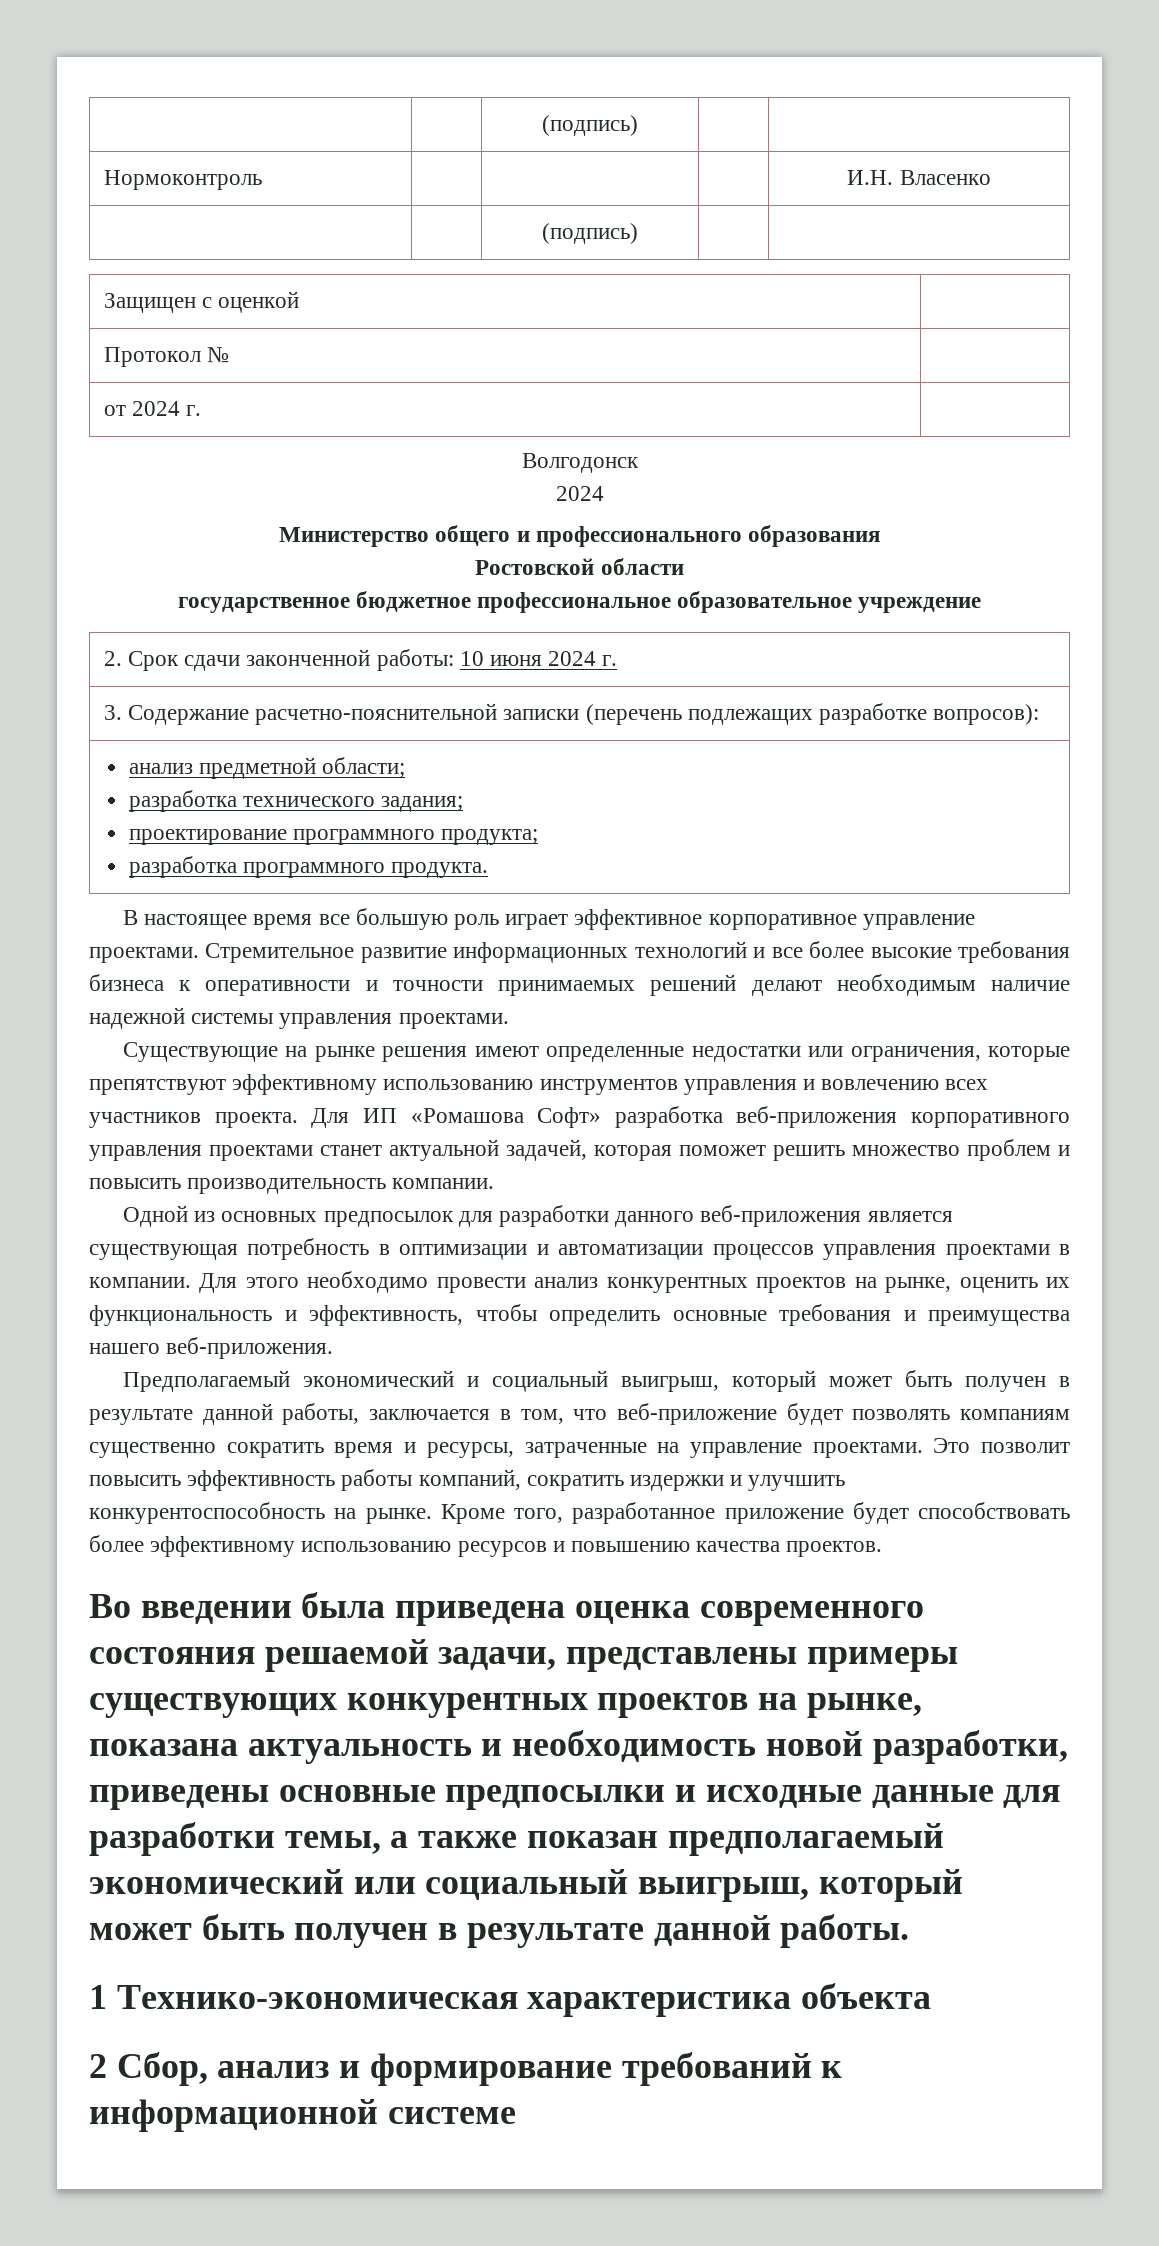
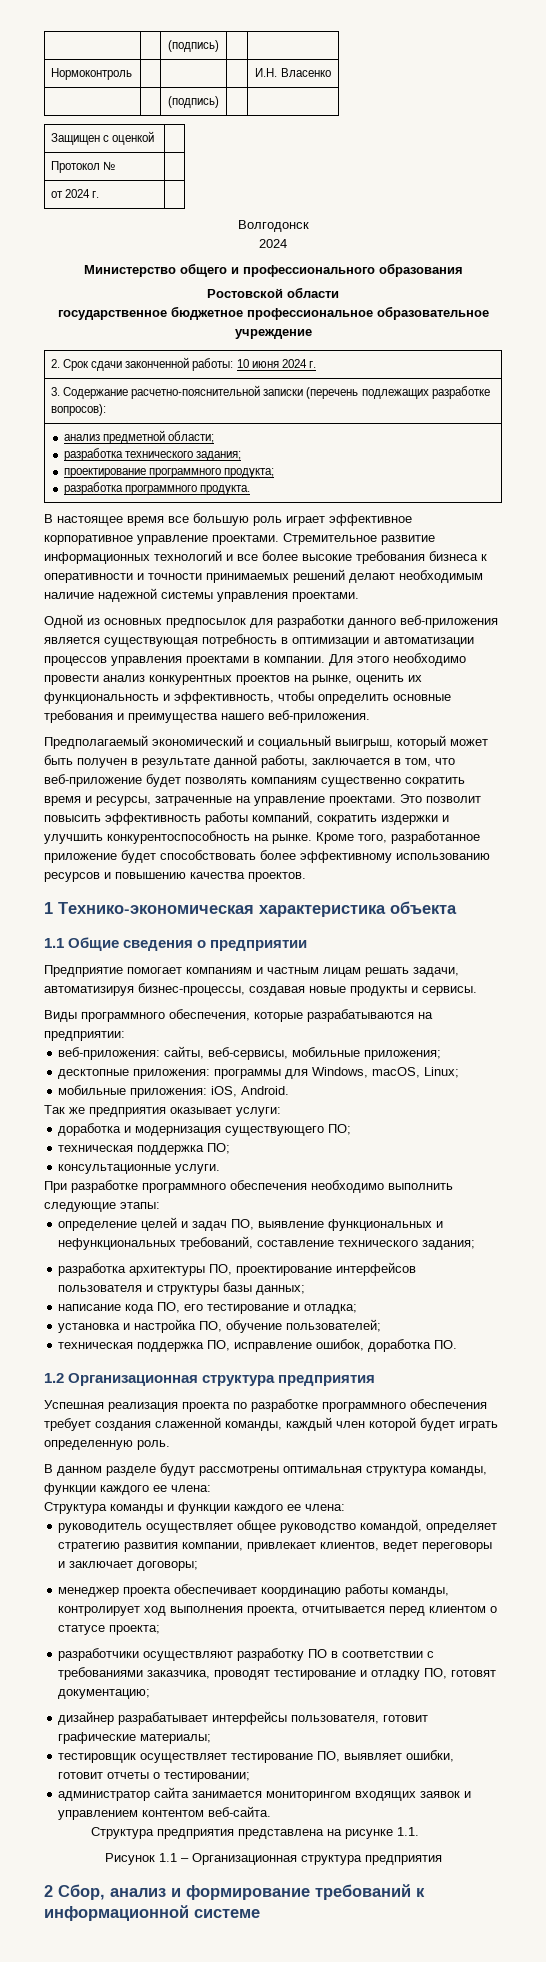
- Существующие на рынке решения имеют определенные недостатки или ограничения, которые препятствуют эффективному использованию инструментов управления и вовлечению всех участников проекта. Для ИП «Ромашова Софт» разработка веб-приложения корпоративного управления проектами станет актуальной задачей, которая поможет решить множество проблем и повысить производительность компании.
- Во введении была приведена оценка современного состояния решаемой задачи, представлены примеры существующих конкурентных проектов на рынке, показана актуальность и необходимость новой разработки, приведены основные предпосылки и исходные данные для разработки темы, а также показан предполагаемый экономический или социальный выигрыш, который может быть получен в результате данной работы.
  1 Технико-экономическая характеристика объекта
+ 1.1 Общие сведения о предприятии
+ Предприятие помогает компаниям и частным лицам решать задачи, автоматизируя бизнес-процессы, создавая новые продукты и сервисы.
+ Виды программного обеспечения, которые разрабатываются на предприятии:
+ веб-приложения: сайты, веб-сервисы, мобильные приложения;
+ десктопные приложения: программы для Windows, macOS, Linux;
+ мобильные приложения: iOS, Android.
+ Так же предприятия оказывает услуги:
+ доработка и модернизация существующего ПО;
+ техническая поддержка ПО;
+ консультационные услуги.
+ При разработке программного обеспечения необходимо выполнить следующие этапы:
+ определение целей и задач ПО, выявление функциональных и нефункциональных требований, составление технического задания;
+ разработка архитектуры ПО, проектирование интерфейсов пользователя и структуры базы данных;
+ написание кода ПО, его тестирование и отладка;
+ установка и настройка ПО, обучение пользователей;
+ техническая поддержка ПО, исправление ошибок, доработка ПО.
+ 1.2 Организационная структура предприятия
+ Успешная реализация проекта по разработке программного обеспечения требует создания слаженной команды, каждый член которой будет играть определенную роль.
+ В данном разделе будут рассмотрены оптимальная структура команды, функции каждого ее члена:
+ Структура команды и функции каждого ее члена:
+ руководитель осуществляет общее руководство командой, определяет стратегию развития компании, привлекает клиентов, ведет переговоры и заключает договоры;
+ менеджер проекта обеспечивает координацию работы команды, контролирует ход выполнения проекта, отчитывается перед клиентом о статусе проекта;
+ разработчики осуществляют разработку ПО в соответствии с требованиями заказчика, проводят тестирование и отладку ПО, готовят документацию;
+ дизайнер разрабатывает интерфейсы пользователя, готовит графические материалы;
+ тестировщик осуществляет тестирование ПО, выявляет ошибки, готовит отчеты о тестировании;
+ администратор сайта занимается мониторингом входящих заявок и управлением контентом веб-сайта.
+ Структура предприятия представлена на рисунке 1.1.
+ Рисунок 1.1 – Организационная структура предприятия

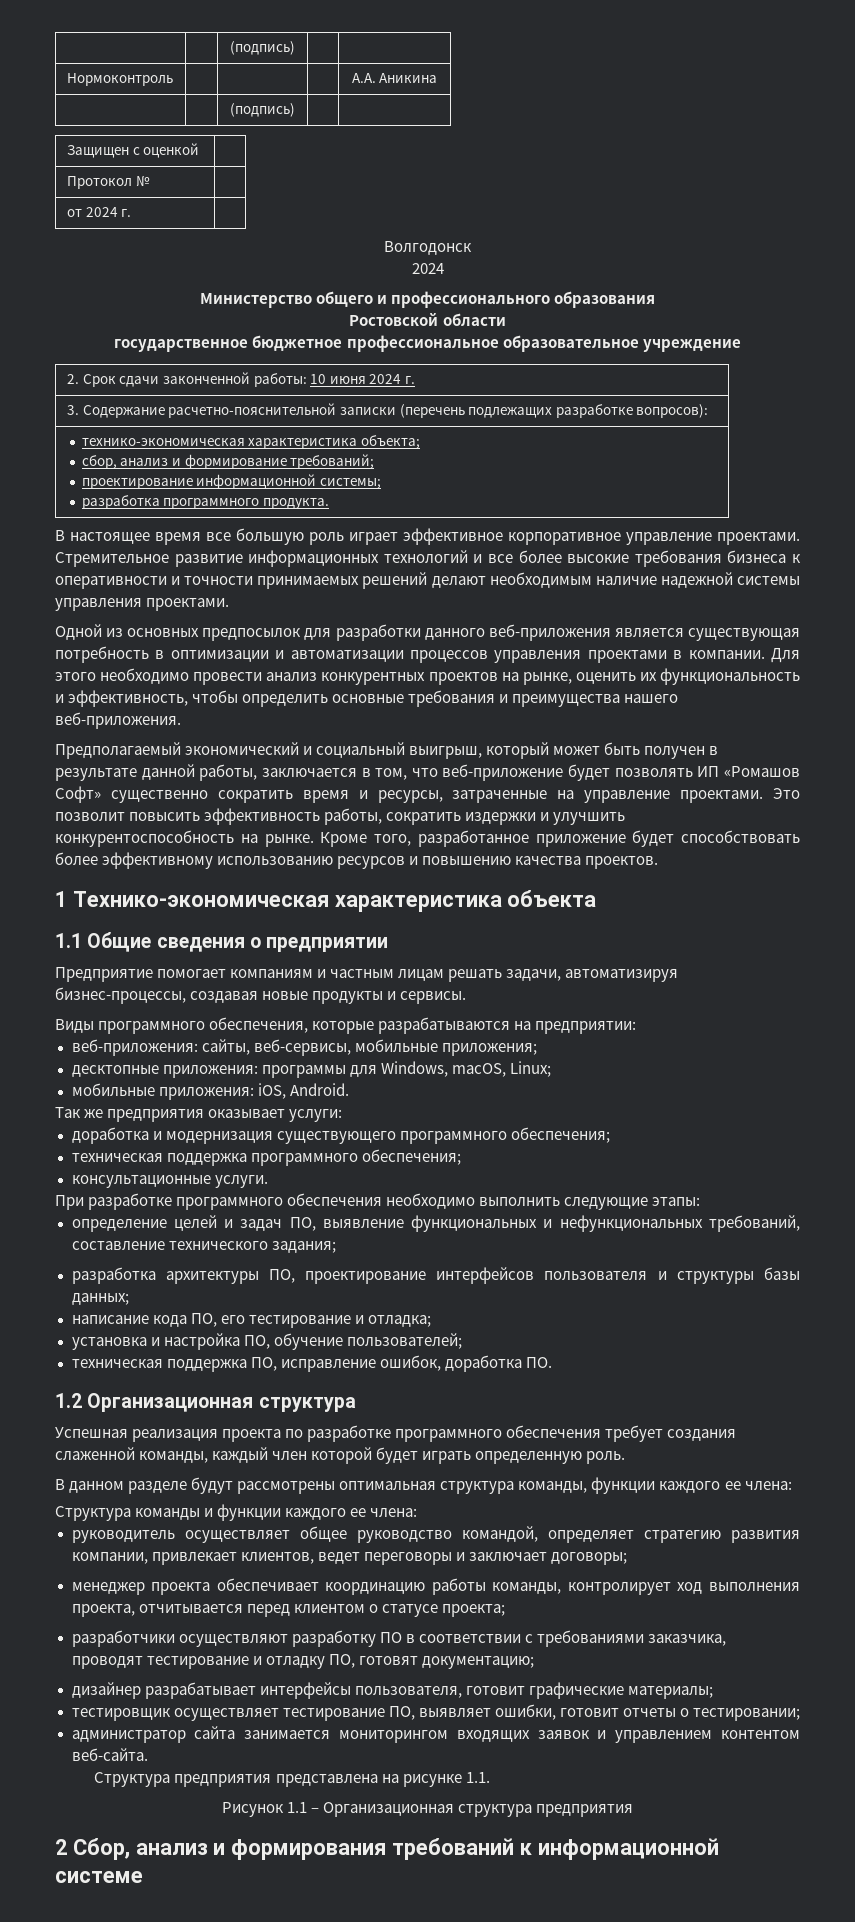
- Нормоконтроль | | | | И.Н. Власенко
+ Нормоконтроль | | | | А.А. Аникина
- анализ предметной области;
- разработка технического задания;
- проектирование программного продукта;
+ технико-экономическая характеристика объекта;
+ сбор, анализ и формирование требований;
+ проектирование информационной системы;
- Предполагаемый экономический и социальный выигрыш, который может быть получен в результате данной работы, заключается в том, что веб-приложение будет позволять компаниям существенно сократить время и ресурсы, затраченные на управление проектами.
+ Предполагаемый экономический и социальный выигрыш, который может быть получен в результате данной работы, заключается в том, что веб-приложение будет позволять ИП «Ромашов Софт» существенно сократить время и ресурсы, затраченные на управление проектами.
- Это позволит повысить эффективность работы компаний, сократить издержки и улучшить конкурентоспособность на рынке.
+ Это позволит повысить эффективность работы, сократить издержки и улучшить конкурентоспособность на рынке.
- доработка и модернизация существующего ПО;
- техническая поддержка ПО;
+ доработка и модернизация существующего программного обеспечения;
+ техническая поддержка программного обеспечения;
- 1.2 Организационная структура предприятия
+ 1.2 Организационная структура
- 2 Сбор, анализ и формирование требований к информационной системе
+ 2 Сбор, анализ и формирования требований к информационной системе

